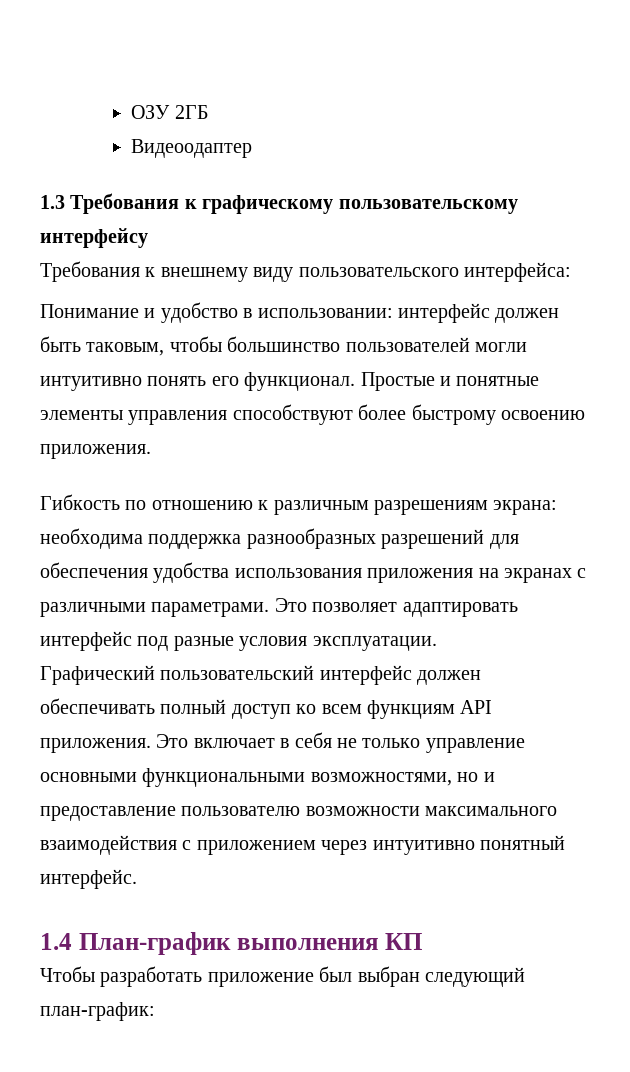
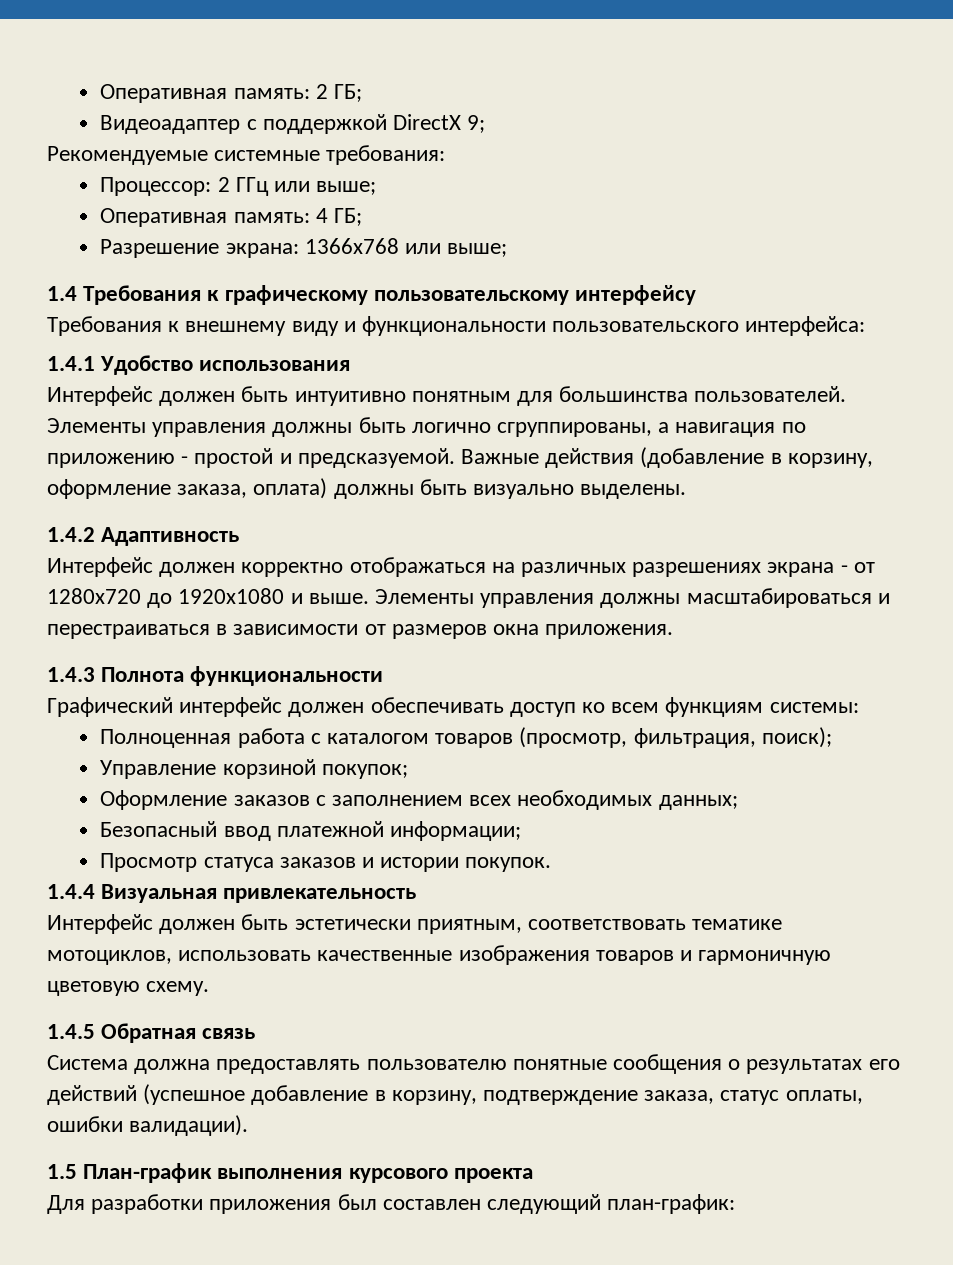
- ОЗУ 2ГБ
- Видеоодаптер
- 1.3 Требования к графическому пользовательскому интерфейсу
+ Оперативная память: 2 ГБ;
+ Видеоадаптер с поддержкой DirectX 9;
+ Рекомендуемые системные требования:
+ Процессор: 2 ГГц или выше;
+ Оперативная память: 4 ГБ;
+ Разрешение экрана: 1366x768 или выше;
+ 1.4 Требования к графическому пользовательскому интерфейсу
- Требования к внешнему виду пользовательского интерфейса:
+ Требования к внешнему виду и функциональности пользовательского интерфейса:
- Понимание и удобство в использовании: интерфейс должен быть таковым, чтобы большинство пользователей могли интуитивно понять его функционал. Простые и понятные элементы управления способствуют более быстрому освоению приложения.
- Гибкость по отношению к различным разрешениям экрана: необходима поддержка разнообразных разрешений для обеспечения удобства использования приложения на экранах с различными параметрами. Это позволяет адаптировать интерфейс под разные условия эксплуатации.
+ 1.4.1 Удобство использования
+ Интерфейс должен быть интуитивно понятным для большинства пользователей. Элементы управления должны быть логично сгруппированы, а навигация по приложению - простой и предсказуемой. Важные действия (добавление в корзину, оформление заказа, оплата) должны быть визуально выделены.
+ 1.4.2 Адаптивность
+ Интерфейс должен корректно отображаться на различных разрешениях экрана - от 1280x720 до 1920x1080 и выше. Элементы управления должны масштабироваться и перестраиваться в зависимости от размеров окна приложения.
+ 1.4.3 Полнота функциональности
- Графический пользовательский интерфейс должен обеспечивать полный доступ ко всем функциям API приложения. Это включает в себя не только управление основными функциональными возможностями, но и предоставление пользователю возможности максимального взаимодействия с приложением через интуитивно понятный интерфейс.
- 1.4 План-график выполнения КП
- Чтобы разработать приложение был выбран следующий план-график:
+ Графический интерфейс должен обеспечивать доступ ко всем функциям системы:
+ Полноценная работа с каталогом товаров (просмотр, фильтрация, поиск);
+ Управление корзиной покупок;
+ Оформление заказов с заполнением всех необходимых данных;
+ Безопасный ввод платежной информации;
+ Просмотр статуса заказов и истории покупок.
+ 1.4.4 Визуальная привлекательность
+ Интерфейс должен быть эстетически приятным, соответствовать тематике мотоциклов, использовать качественные изображения товаров и гармоничную цветовую схему.
+ 1.4.5 Обратная связь
+ Система должна предоставлять пользователю понятные сообщения о результатах его действий (успешное добавление в корзину, подтверждение заказа, статус оплаты, ошибки валидации).
+ 1.5 План-график выполнения курсового проекта
+ Для разработки приложения был составлен следующий план-график:

